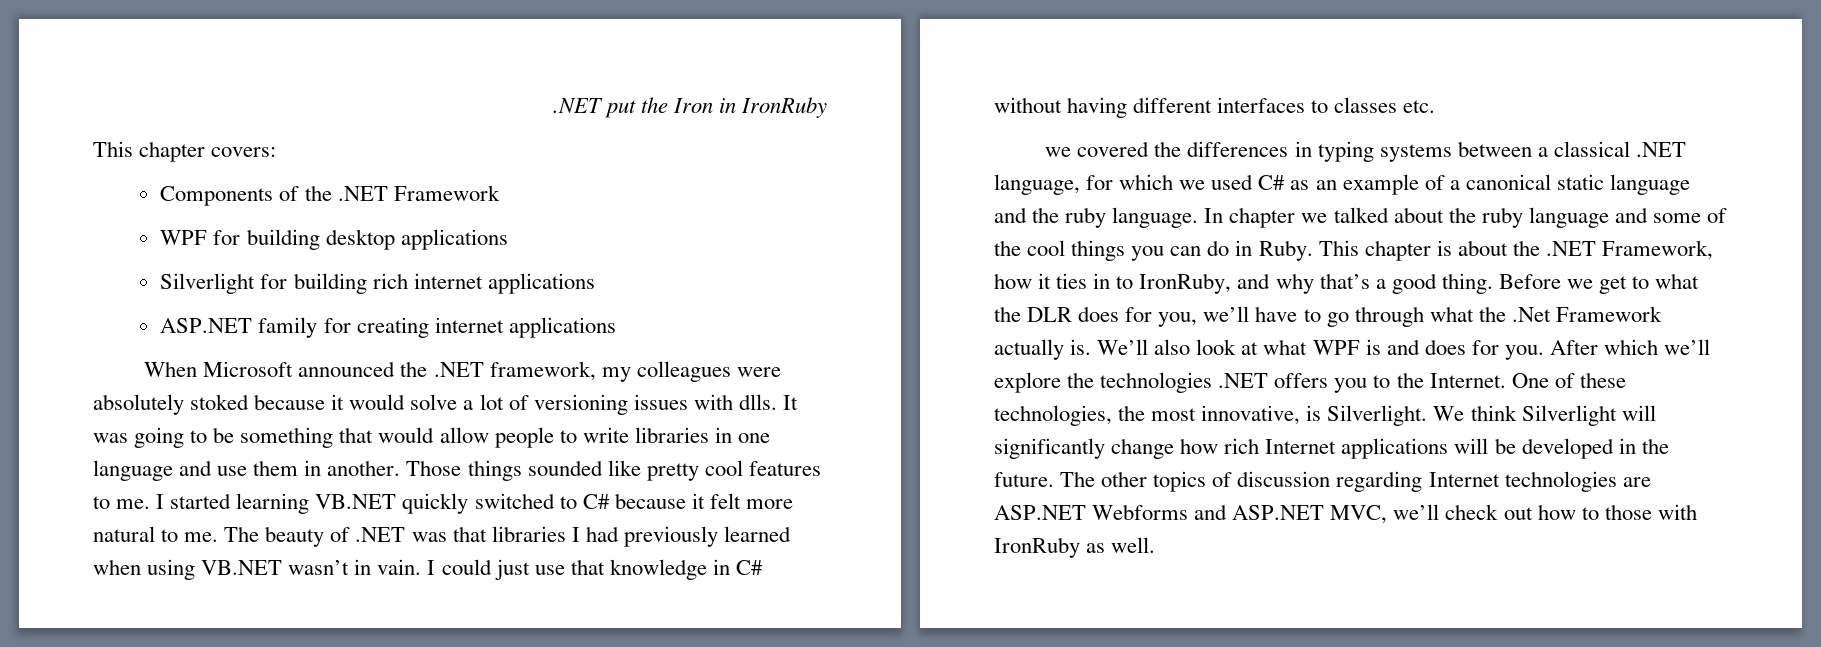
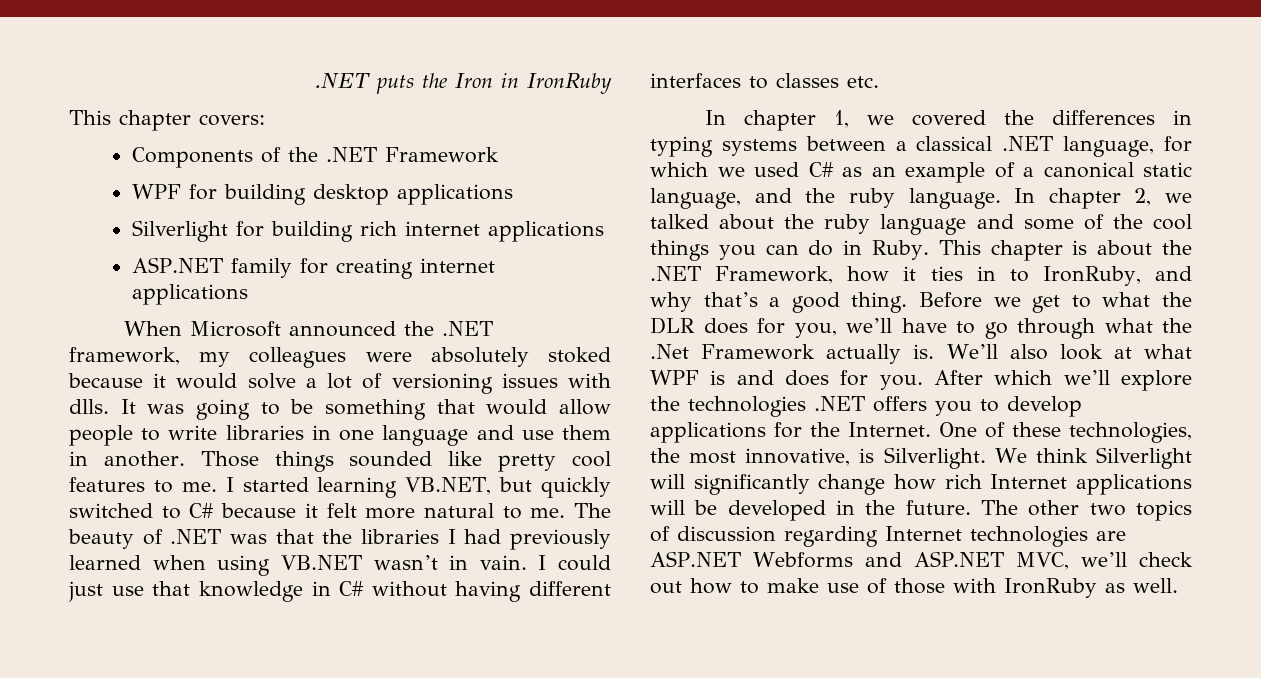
- .NET put the Iron in IronRuby
+ .NET puts the Iron in IronRuby
- I started learning VB.NET quickly switched to C# because it felt more natural to me.
+ I started learning VB.NET, but quickly switched to C# because it felt more natural to me.
- The beauty of .NET was that libraries I had previously learned when using VB.NET wasn’t in vain.
+ The beauty of .NET was that the libraries I had previously learned when using VB.NET wasn’t in vain.
- we covered the differences in typing systems between a classical .NET language, for which we used C# as an example of a canonical static language and the ruby language.
+ In chapter 1, we covered the differences in typing systems between a classical .NET language, for which we used C# as an example of a canonical static language, and the ruby language.
- In chapter we talked about the ruby language and some of the cool things you can do in Ruby.
+ In chapter 2, we talked about the ruby language and some of the cool things you can do in Ruby.
- After which we’ll explore the technologies .NET offers you to the Internet.
+ After which we’ll explore the technologies .NET offers you to develop applications for the Internet.
- The other topics of discussion regarding Internet technologies are ASP.NET Webforms and ASP.NET MVC, we’ll check out how to those with IronRuby as well.
+ The other two topics of discussion regarding Internet technologies are ASP.NET Webforms and ASP.NET MVC, we’ll check out how to make use of those with IronRuby as well.

